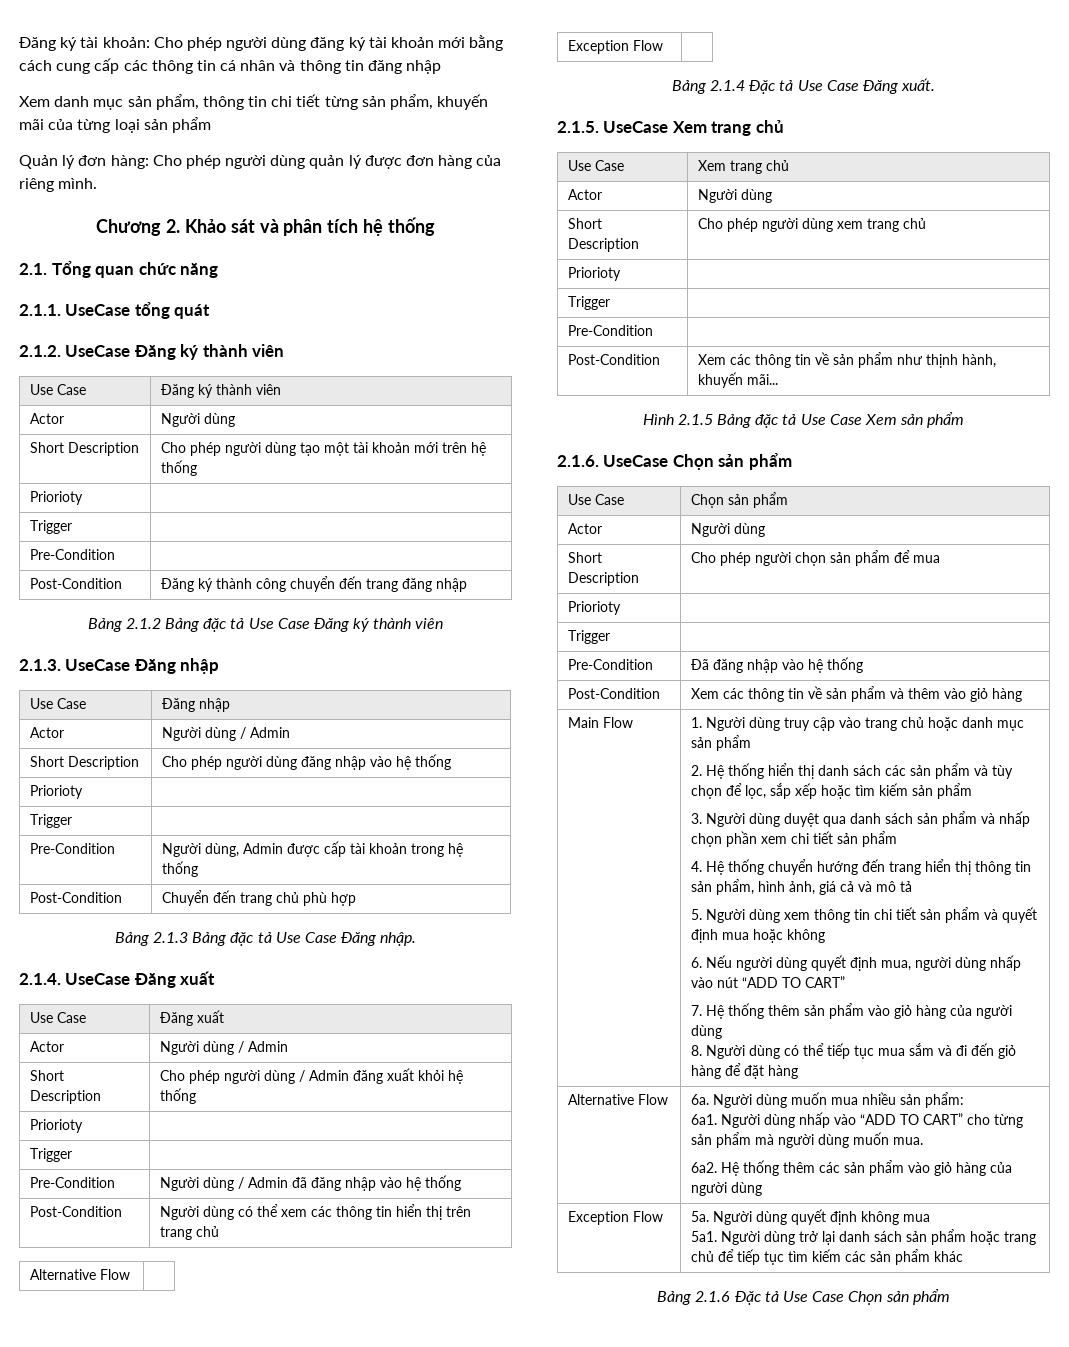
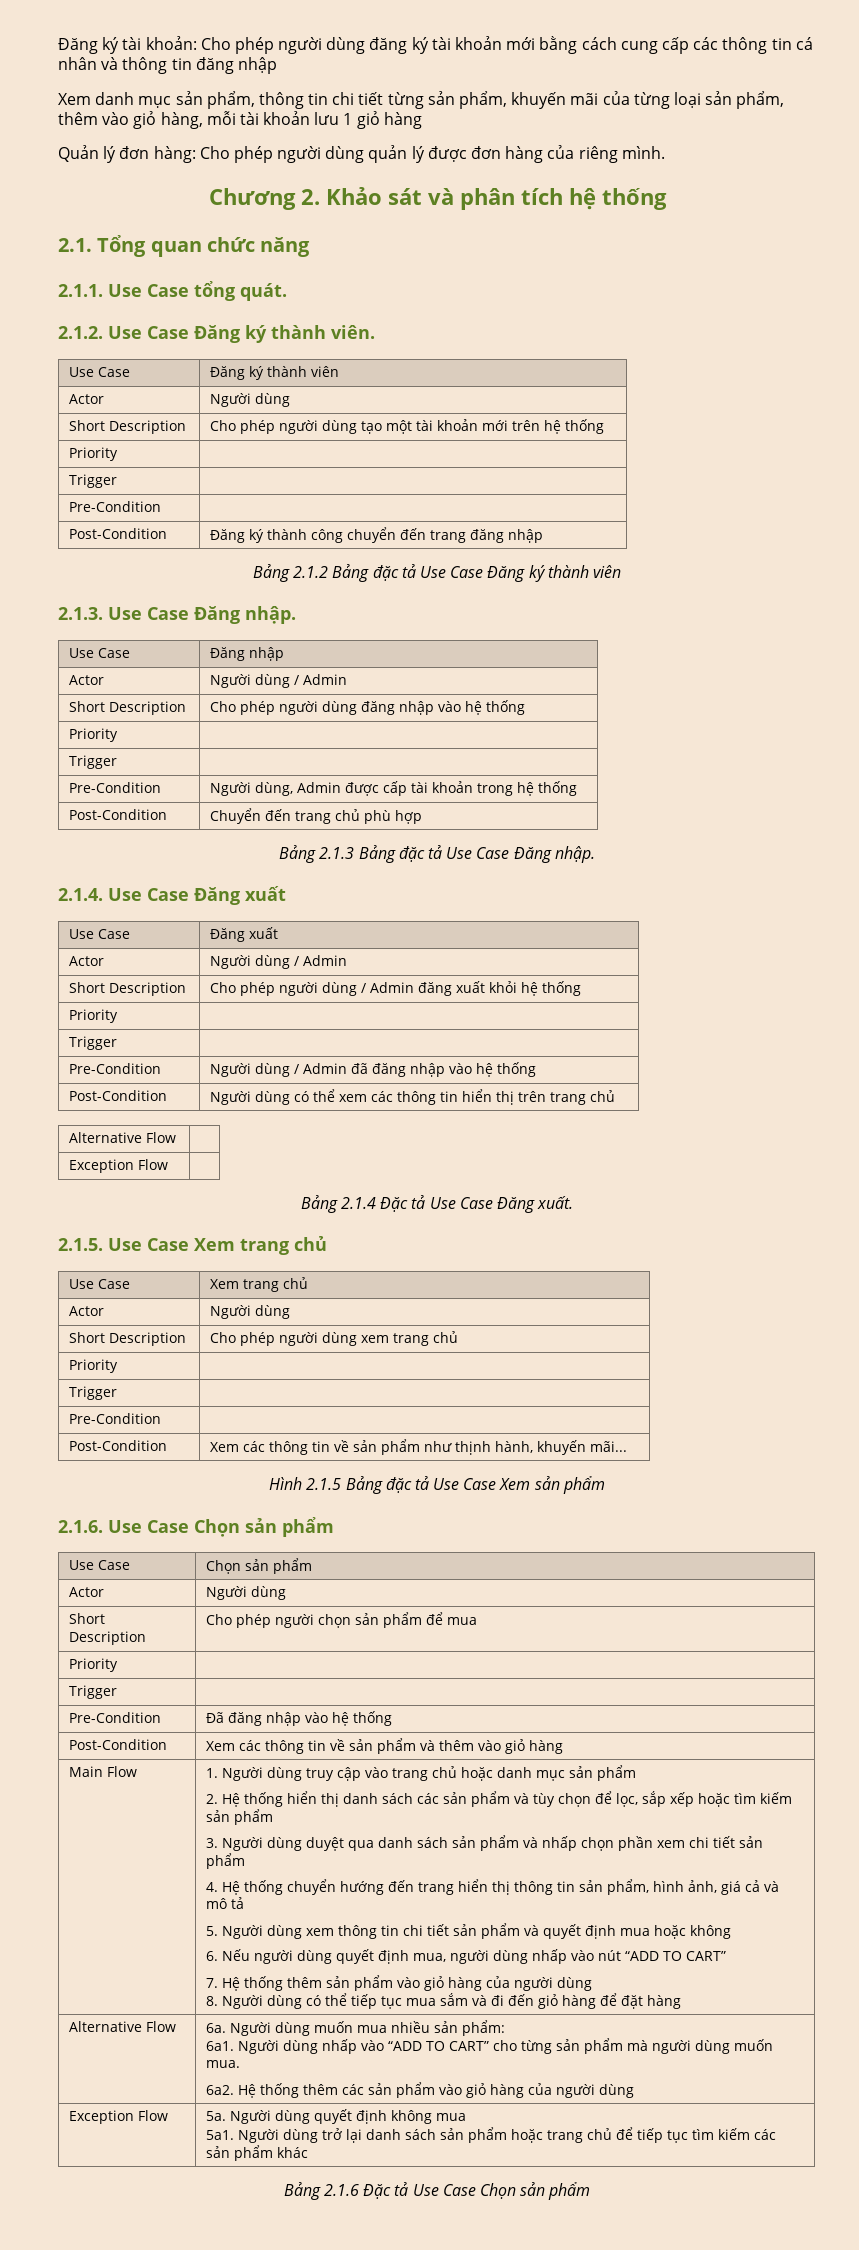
- Xem danh mục sản phẩm, thông tin chi tiết từng sản phẩm, khuyến mãi của từng loại sản phẩm
+ Xem danh mục sản phẩm, thông tin chi tiết từng sản phẩm, khuyến mãi của từng loại sản phẩm, thêm vào giỏ hàng, mỗi tài khoản lưu 1 giỏ hàng
- 2.1.1. UseCase tổng quát
+ 2.1.1. Use Case tổng quát.
- 2.1.2. UseCase Đăng ký thành viên
+ 2.1.2. Use Case Đăng ký thành viên.
  Short Description | Cho phép người dùng tạo một tài khoản mới trên hệ thống
- Priorioty |
+ Priority |
- 2.1.3. UseCase Đăng nhập
+ 2.1.3. Use Case Đăng nhập.
  Short Description | Cho phép người dùng đăng nhập vào hệ thống
- Priorioty |
+ Priority |
- 2.1.4. UseCase Đăng xuất
+ 2.1.4. Use Case Đăng xuất
  Short Description | Cho phép người dùng / Admin đăng xuất khỏi hệ thống
- Priorioty |
+ Priority |
- 2.1.5. UseCase Xem trang chủ
+ 2.1.5. Use Case Xem trang chủ
  Short Description | Cho phép người dùng xem trang chủ
- Priorioty |
+ Priority |
- 2.1.6. UseCase Chọn sản phẩm
+ 2.1.6. Use Case Chọn sản phẩm
  Short Description | Cho phép người chọn sản phẩm để mua
- Priorioty |
+ Priority |

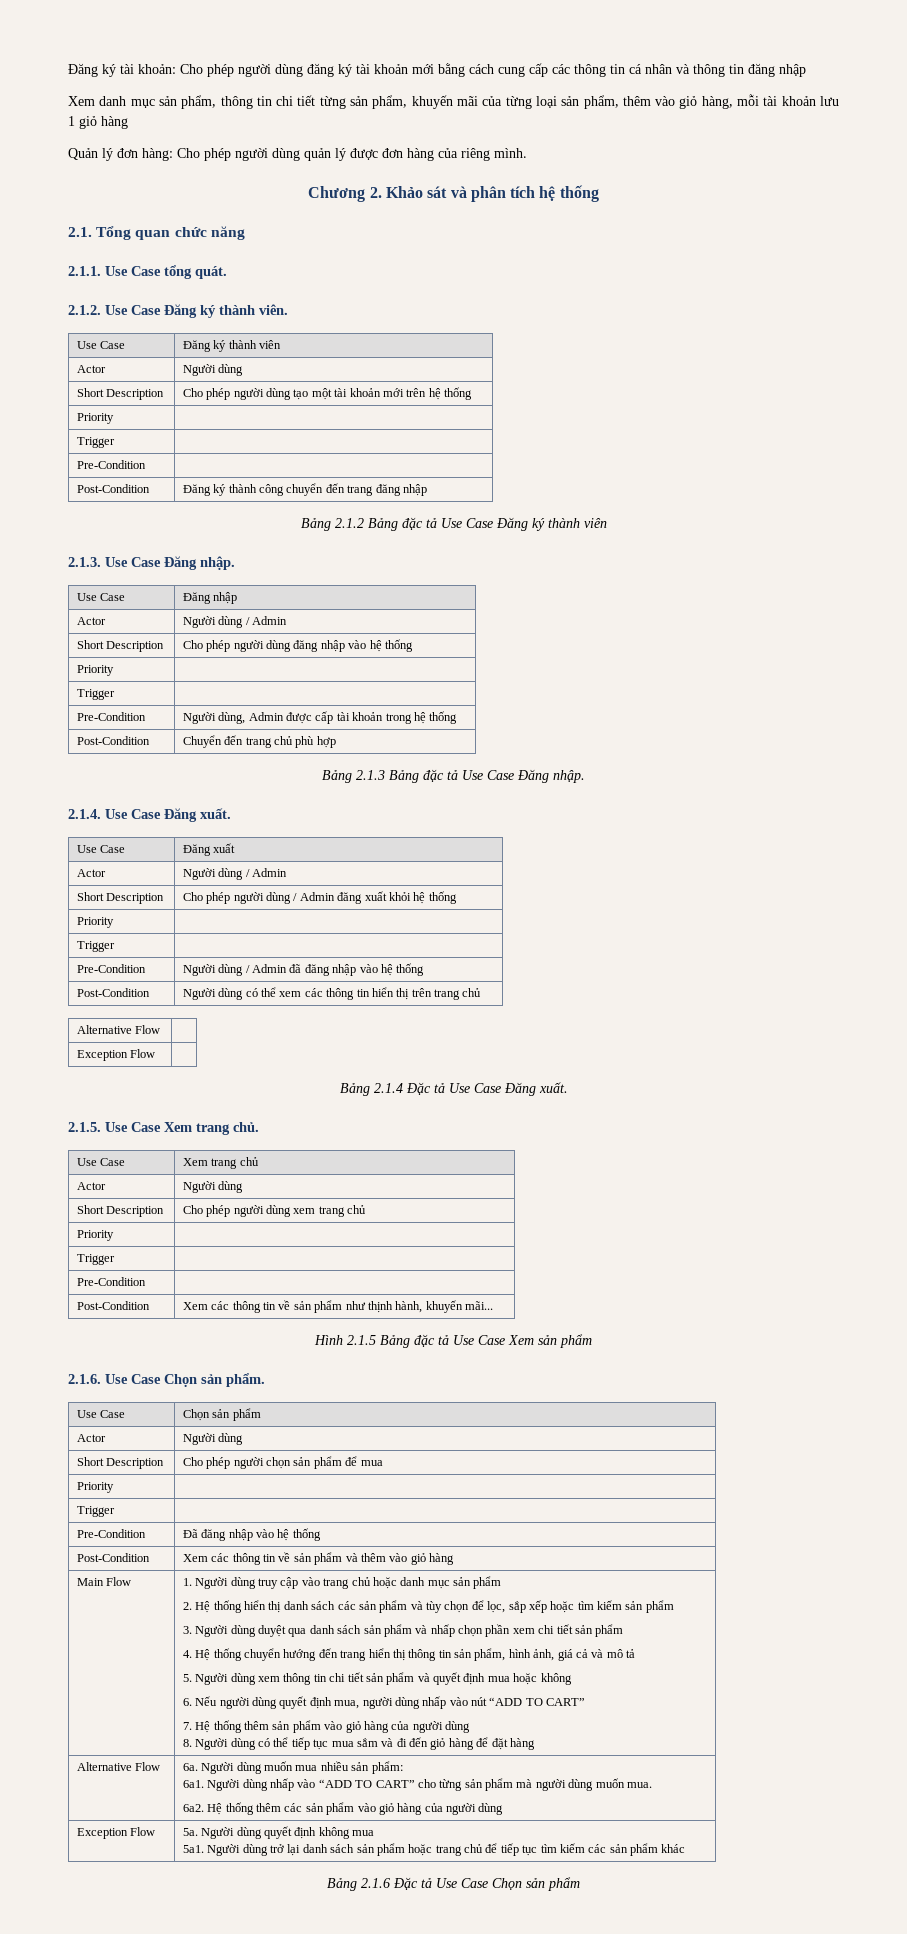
- 2.1.4. Use Case Đăng xuất
+ 2.1.4. Use Case Đăng xuất.
- 2.1.5. Use Case Xem trang chủ
+ 2.1.5. Use Case Xem trang chủ.
- 2.1.6. Use Case Chọn sản phẩm
+ 2.1.6. Use Case Chọn sản phẩm.

